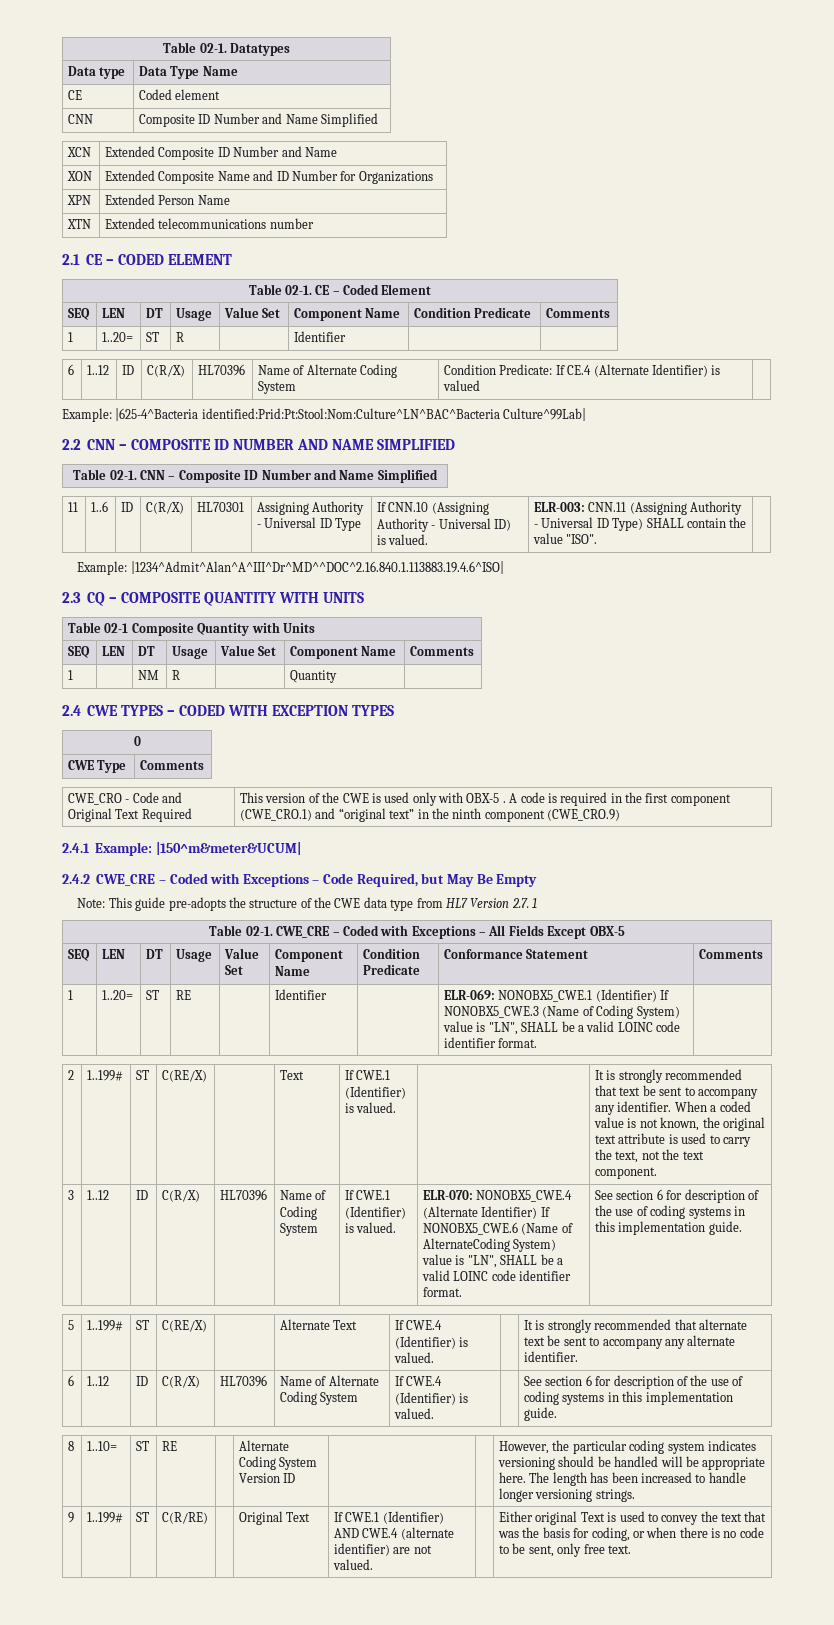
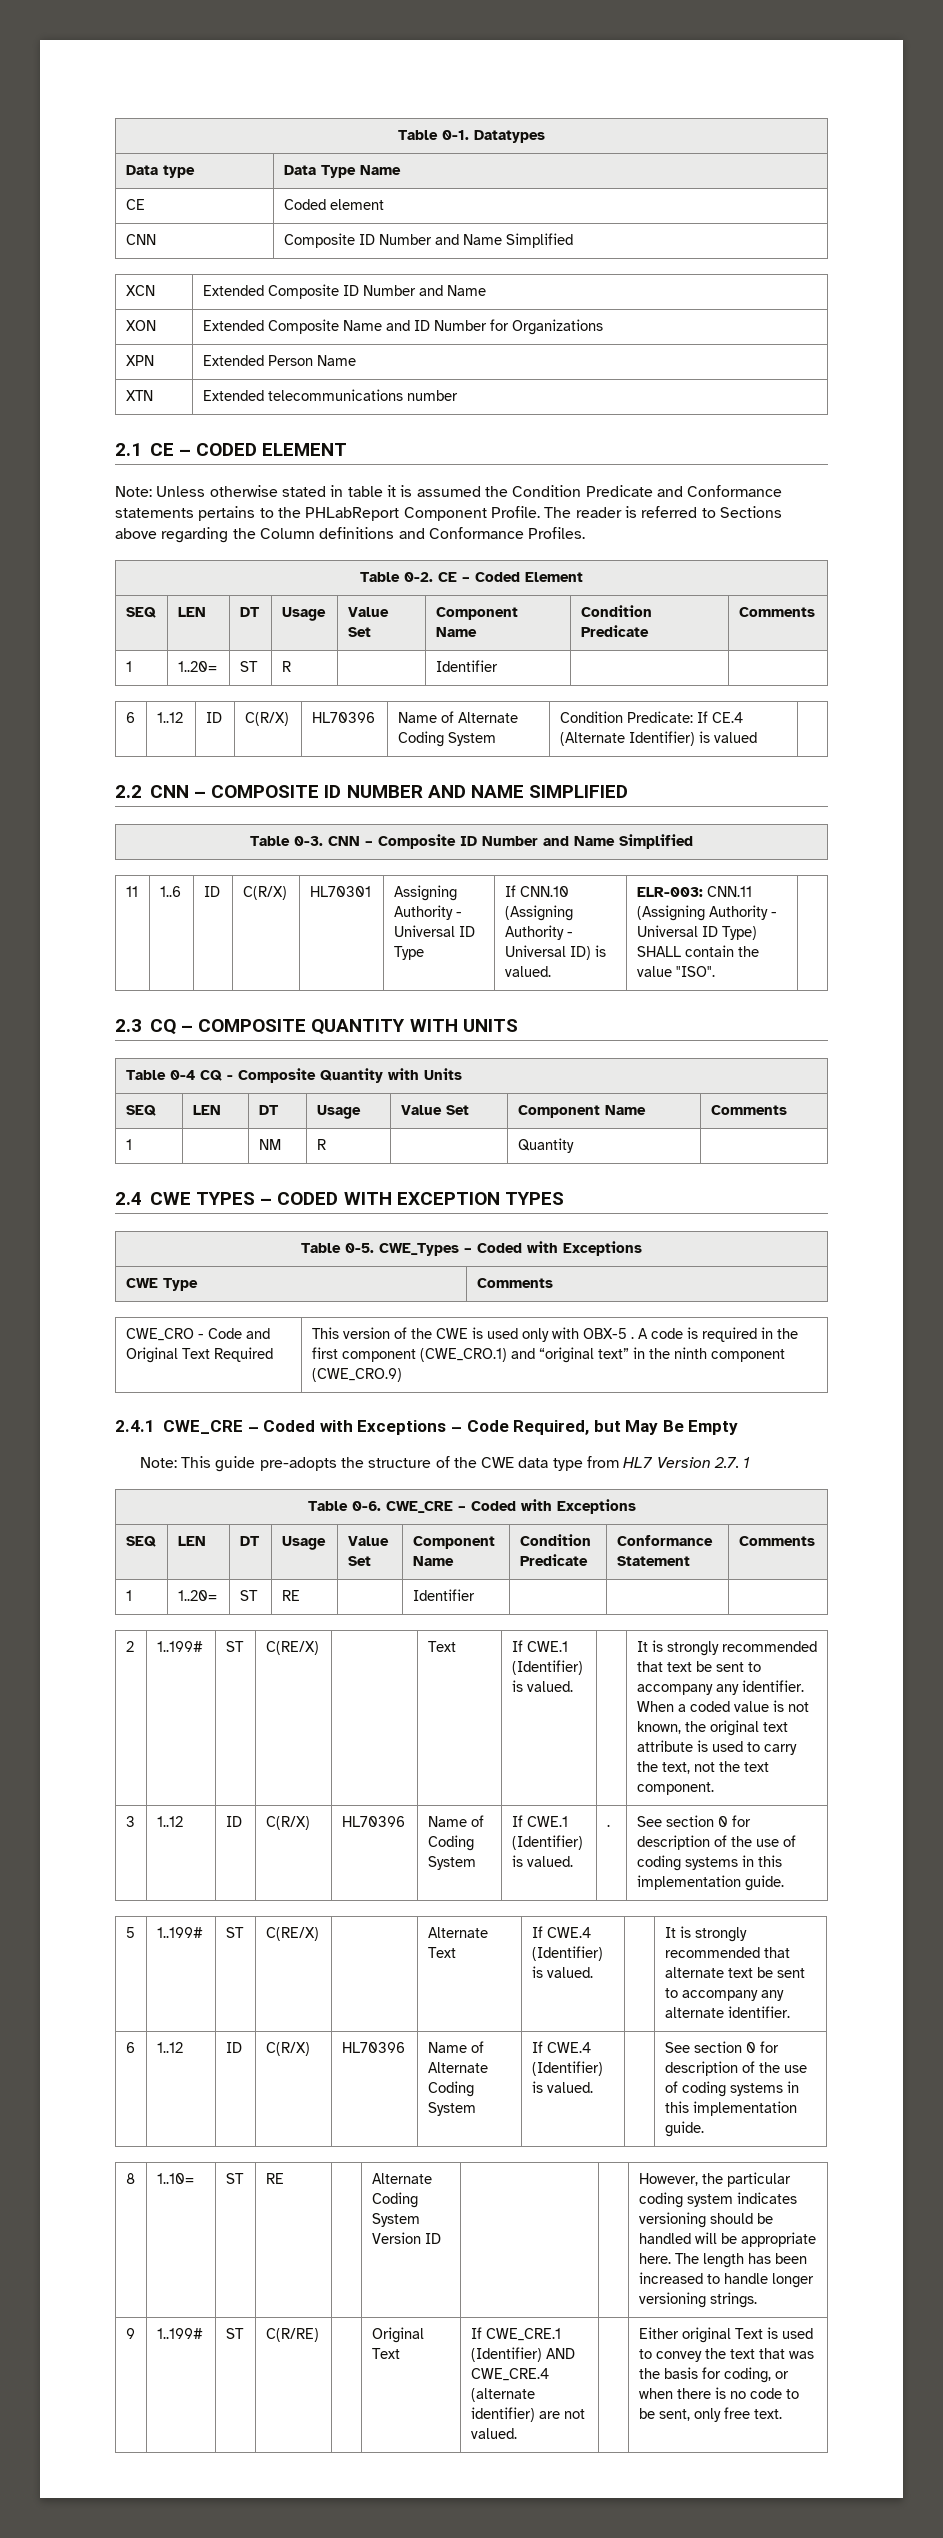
- Table 02-1. Datatypes
+ Table 0-1. Datatypes
- Table 02-1. CE – Coded Element
+ Note: Unless otherwise stated in table it is assumed the Condition Predicate and Conformance statements pertains to the PHLabReport Component Profile. The reader is referred to Sections above regarding the Column definitions and Conformance Profiles.
+ Table 0-2. CE – Coded Element
- Example: |625-4^Bacteria identified:Prid:Pt:Stool:Nom:Culture^LN^BAC^Bacteria Culture^99Lab|
- Table 02-1. CNN – Composite ID Number and Name Simplified
+ Table 0-3. CNN – Composite ID Number and Name Simplified
- Example: |1234^Admit^Alan^A^III^Dr^MD^^DOC^2.16.840.1.113883.19.4.6^ISO|
- Table 02-1 Composite Quantity with Units
+ Table 0-4 CQ - Composite Quantity with Units
- 0
+ Table 0-5. CWE_Types – Coded with Exceptions
- 2.4.1 Example: |150^m&meter&UCUM|
- 2.4.2 CWE_CRE – Coded with Exceptions – Code Required, but May Be Empty
+ 2.4.1 CWE_CRE – Coded with Exceptions – Code Required, but May Be Empty
- Table 02-1. CWE_CRE – Coded with Exceptions – All Fields Except OBX-5
+ Table 0-6. CWE_CRE – Coded with Exceptions
- 1 | 1..20= | ST | RE | | Identifier | | ELR-069: NONOBX5_CWE.1 (Identifier) If NONOBX5_CWE.3 (Name of Coding System) value is "LN", SHALL be a valid LOINC code identifier format. |
+ 1 | 1..20= | ST | RE | | Identifier | | |
- ELR-070: NONOBX5_CWE.4 (Alternate Identifier) If NONOBX5_CWE.6 (Name of AlternateCoding System) value is "LN", SHALL be a valid LOINC code identifier format. | See section 6 for description of the use of coding systems in this implementation guide.
+ . | See section 0 for description of the use of coding systems in this implementation guide.
- 6 | 1..12 | ID | C(R/X) | HL70396 | Name of Alternate Coding System | If CWE.4 (Identifier) is valued. | | See section 6 for description of the use of coding systems in this implementation guide.
+ 6 | 1..12 | ID | C(R/X) | HL70396 | Name of Alternate Coding System | If CWE.4 (Identifier) is valued. | | See section 0 for description of the use of coding systems in this implementation guide.
- If CWE.1 (Identifier) AND CWE.4 (alternate identifier) are not valued.
+ If CWE_CRE.1 (Identifier) AND CWE_CRE.4 (alternate identifier) are not valued.

